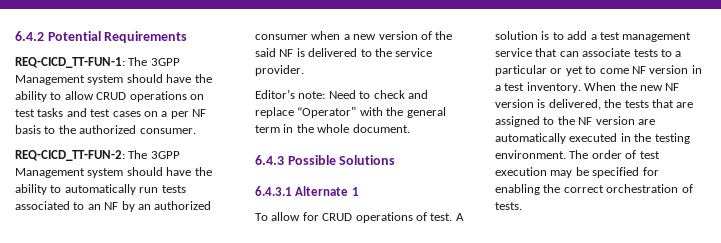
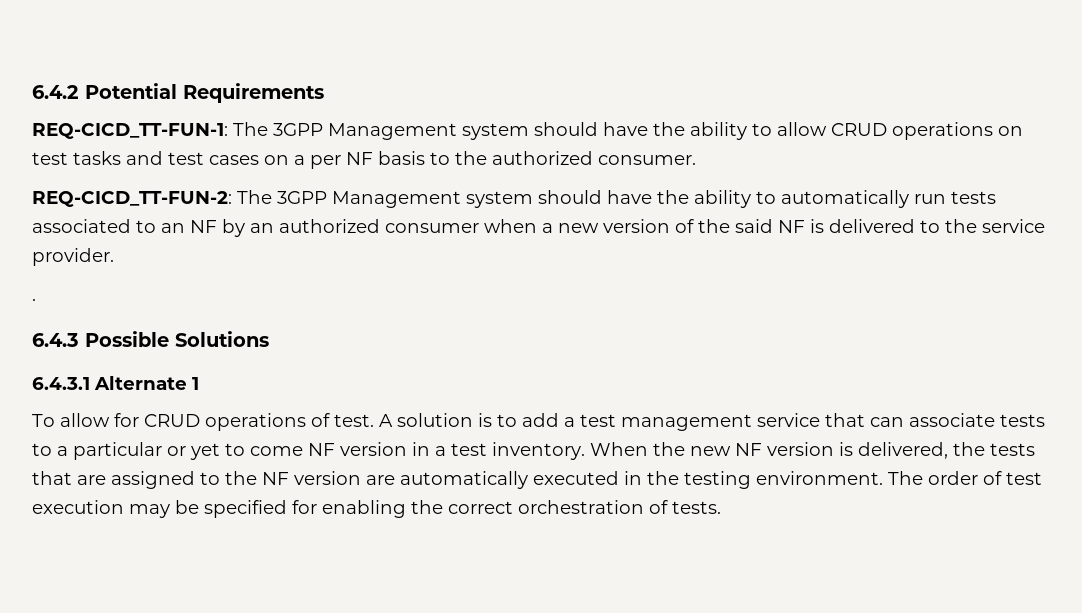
- Editor’s note: Need to check and replace “Operator" with the general term in the whole document.
+ .

